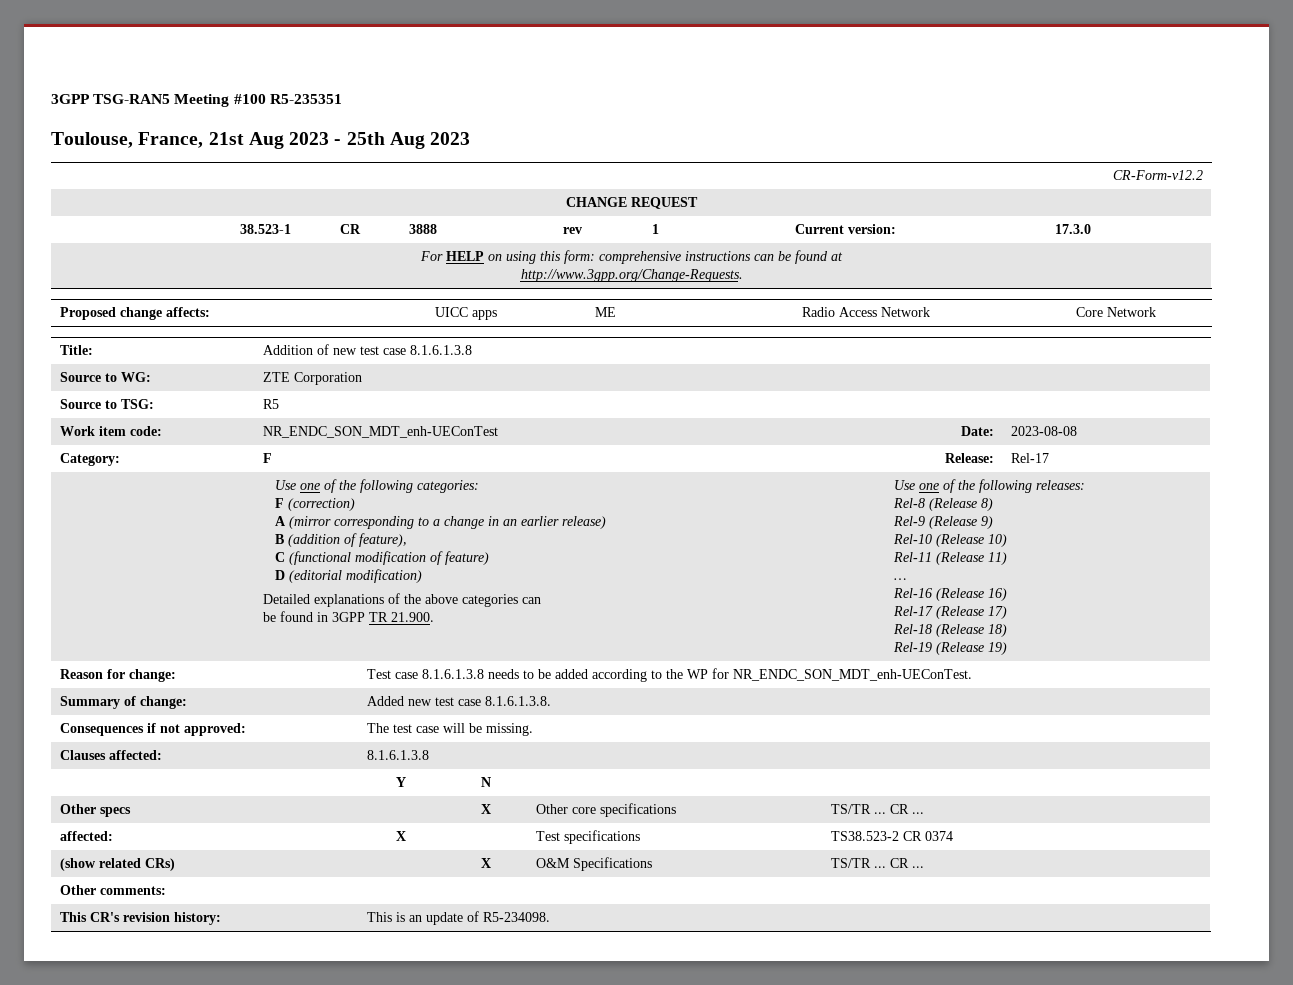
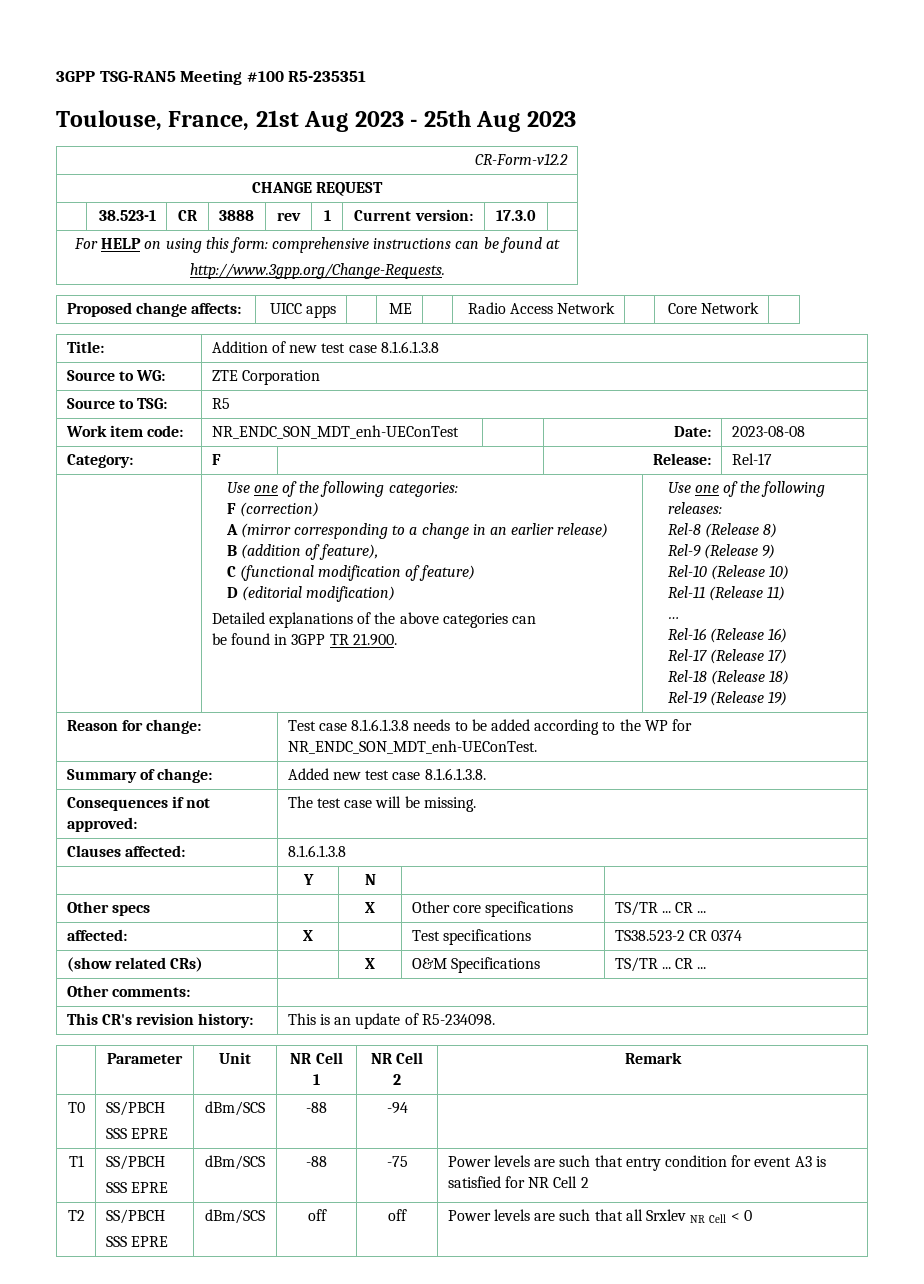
+ | Parameter | Unit | NR Cell 1 | NR Cell 2 | Remark
+ T0 | SS/PBCH
+ SSS EPRE | dBm/SCS | -88 | -94 |
+ T1 | SS/PBCH
+ SSS EPRE | dBm/SCS | -88 | -75 | Power levels are such that entry condition for event A3 is satisfied for NR Cell 2
+ T2 | SS/PBCH
+ SSS EPRE | dBm/SCS | off | off | Power levels are such that all Srxlev NR Cell < 0

